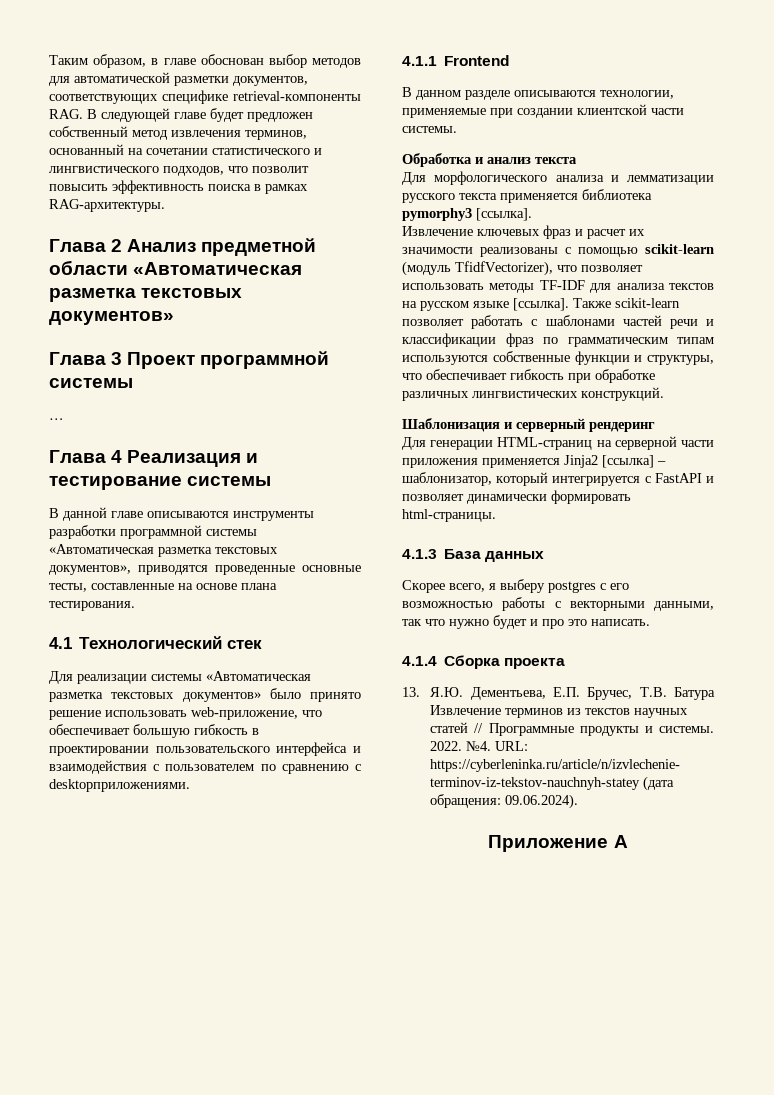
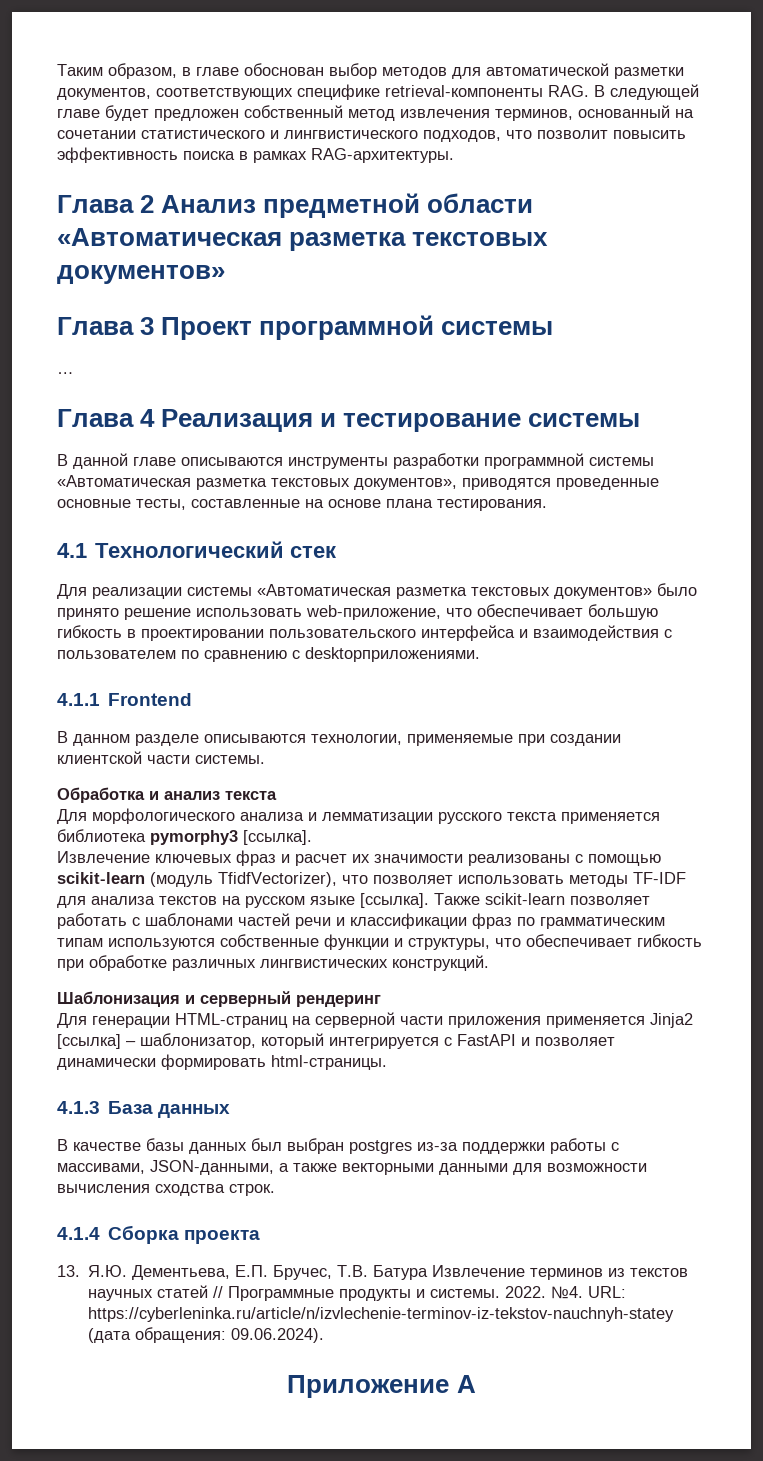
- Скорее всего, я выберу postgres с его возможностью работы с векторными данными, так что нужно будет и про это написать.
+ В качестве базы данных был выбран postgres из-за поддержки работы с массивами, JSON-данными, а также векторными данными для возможности вычисления сходства строк.

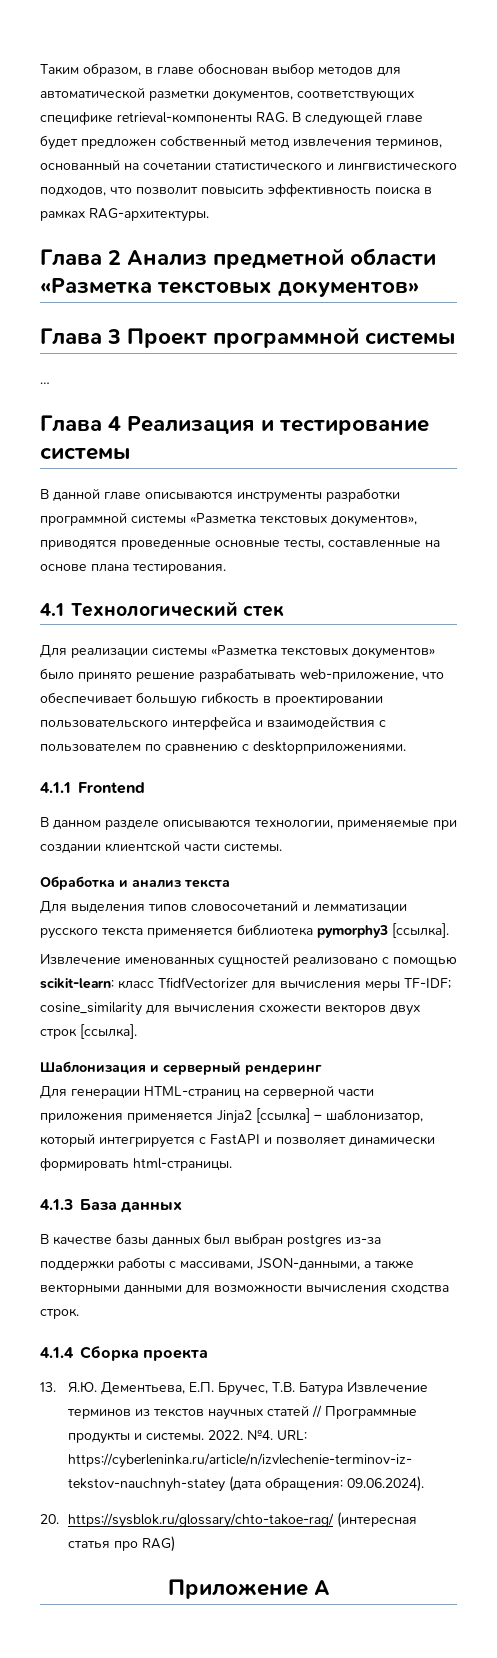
- Глава 2 Анализ предметной области «Автоматическая разметка текстовых документов»
+ Глава 2 Анализ предметной области «Разметка текстовых документов»
- В данной главе описываются инструменты разработки программной системы «Автоматическая разметка текстовых документов», приводятся проведенные основные тесты, составленные на основе плана тестирования.
+ В данной главе описываются инструменты разработки программной системы «Разметка текстовых документов», приводятся проведенные основные тесты, составленные на основе плана тестирования.
- Для реализации системы «Автоматическая разметка текстовых документов» было принято решение использовать web-приложение, что обеспечивает большую гибкость в проектировании пользовательского интерфейса и взаимодействия с пользователем по сравнению с desktopприложениями.
+ Для реализации системы «Разметка текстовых документов» было принято решение разрабатывать web-приложение, что обеспечивает большую гибкость в проектировании пользовательского интерфейса и взаимодействия с пользователем по сравнению с desktopприложениями.
- Для морфологического анализа и лемматизации русского текста применяется библиотека pymorphy3 [ссылка].
+ Для выделения типов словосочетаний и лемматизации русского текста применяется библиотека pymorphy3 [ссылка].
- Извлечение ключевых фраз и расчет их значимости реализованы с помощью scikit-learn (модуль TfidfVectorizer), что позволяет использовать методы TF-IDF для анализа текстов на русском языке [ссылка]. Также scikit-learn позволяет работать с шаблонами частей речи и классификации фраз по грамматическим типам используются собственные функции и структуры, что обеспечивает гибкость при обработке различных лингвистических конструкций.
+ Извлечение именованных сущностей реализовано с помощью scikit-learn: класс TfidfVectorizer для вычисления меры TF-IDF; cosine_similarity для вычисления схожести векторов двух строк [ссылка].
+ 20. https://sysblok.ru/glossary/chto-takoe-rag/ (интересная статья про RAG)

